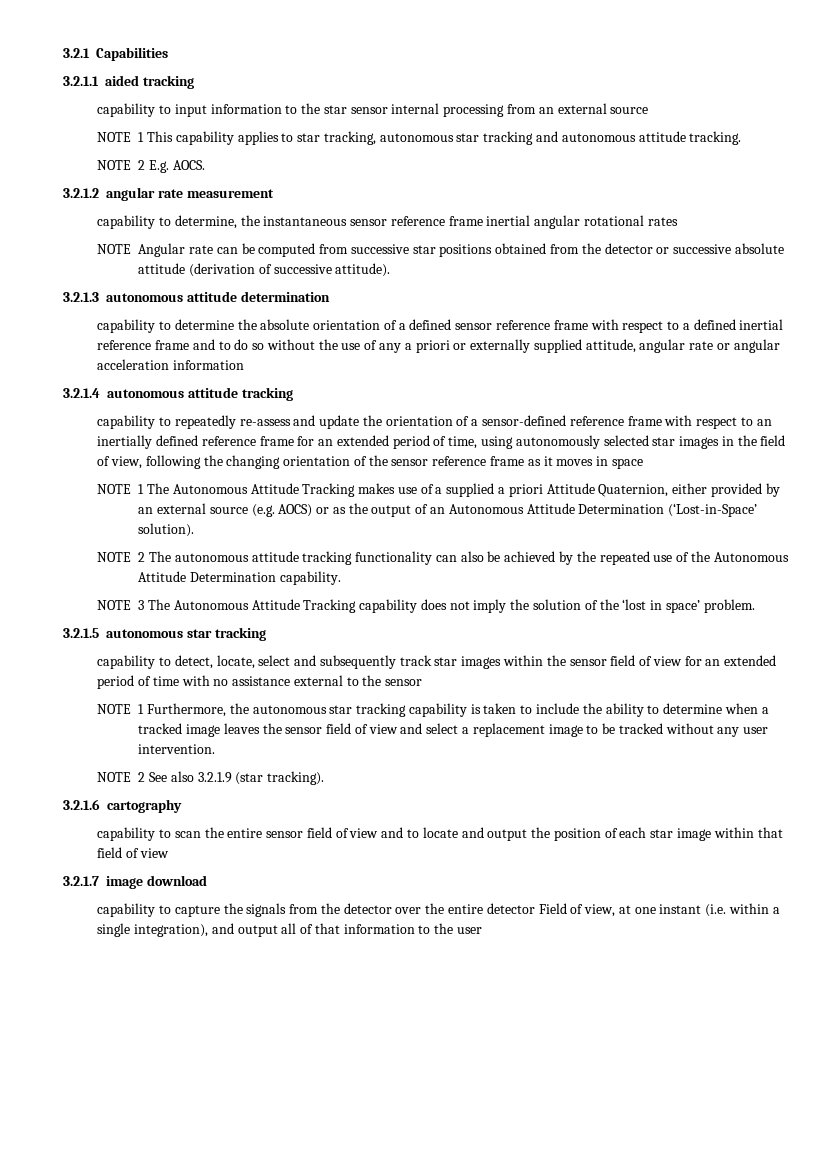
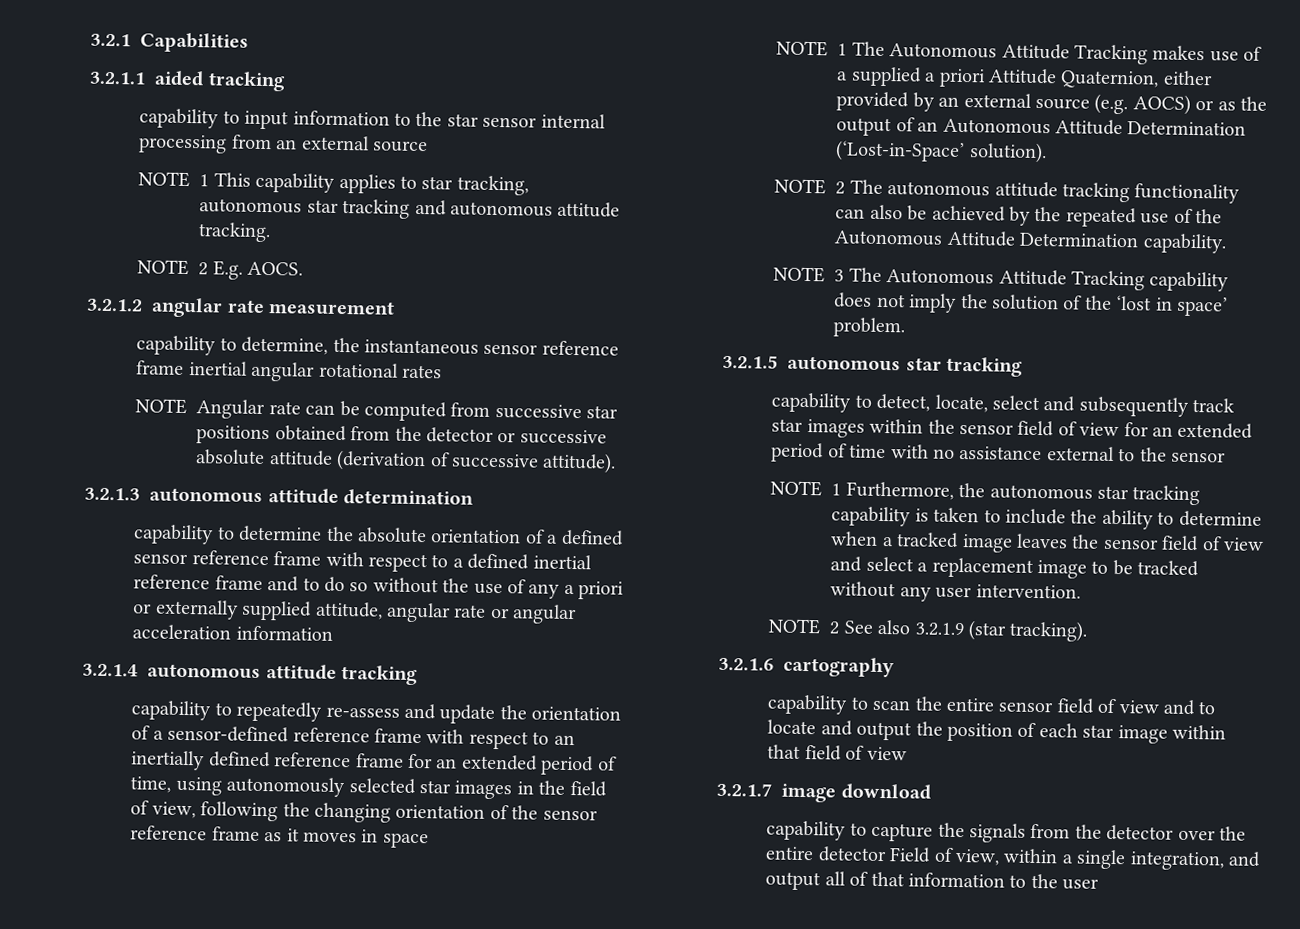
- capability to capture the signals from the detector over the entire detector Field of view, at one instant (i.e. within a single integration), and output all of that information to the user
+ capability to capture the signals from the detector over the entire detector Field of view, within a single integration, and output all of that information to the user

